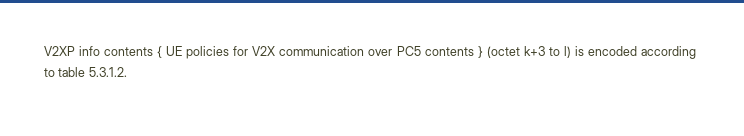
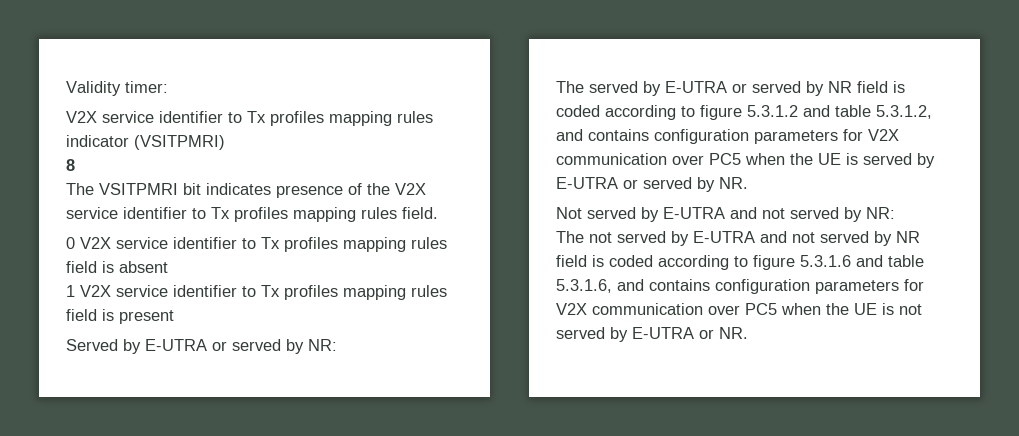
- V2XP info contents { UE policies for V2X communication over PC5 contents } (octet k+3 to l) is encoded according to table 5.3.1.2.
+ Validity timer:
+ V2X service identifier to Tx profiles mapping rules indicator (VSITPMRI)
+ 8
+ The VSITPMRI bit indicates presence of the V2X service identifier to Tx profiles mapping rules field.
+ 0 V2X service identifier to Tx profiles mapping rules field is absent
+ 1 V2X service identifier to Tx profiles mapping rules field is present
+ Served by E-UTRA or served by NR:
+ The served by E-UTRA or served by NR field is coded according to figure 5.3.1.2 and table 5.3.1.2, and contains configuration parameters for V2X communication over PC5 when the UE is served by E-UTRA or served by NR.
+ Not served by E-UTRA and not served by NR:
+ The not served by E-UTRA and not served by NR field is coded according to figure 5.3.1.6 and table 5.3.1.6, and contains configuration parameters for V2X communication over PC5 when the UE is not served by E-UTRA or NR.

